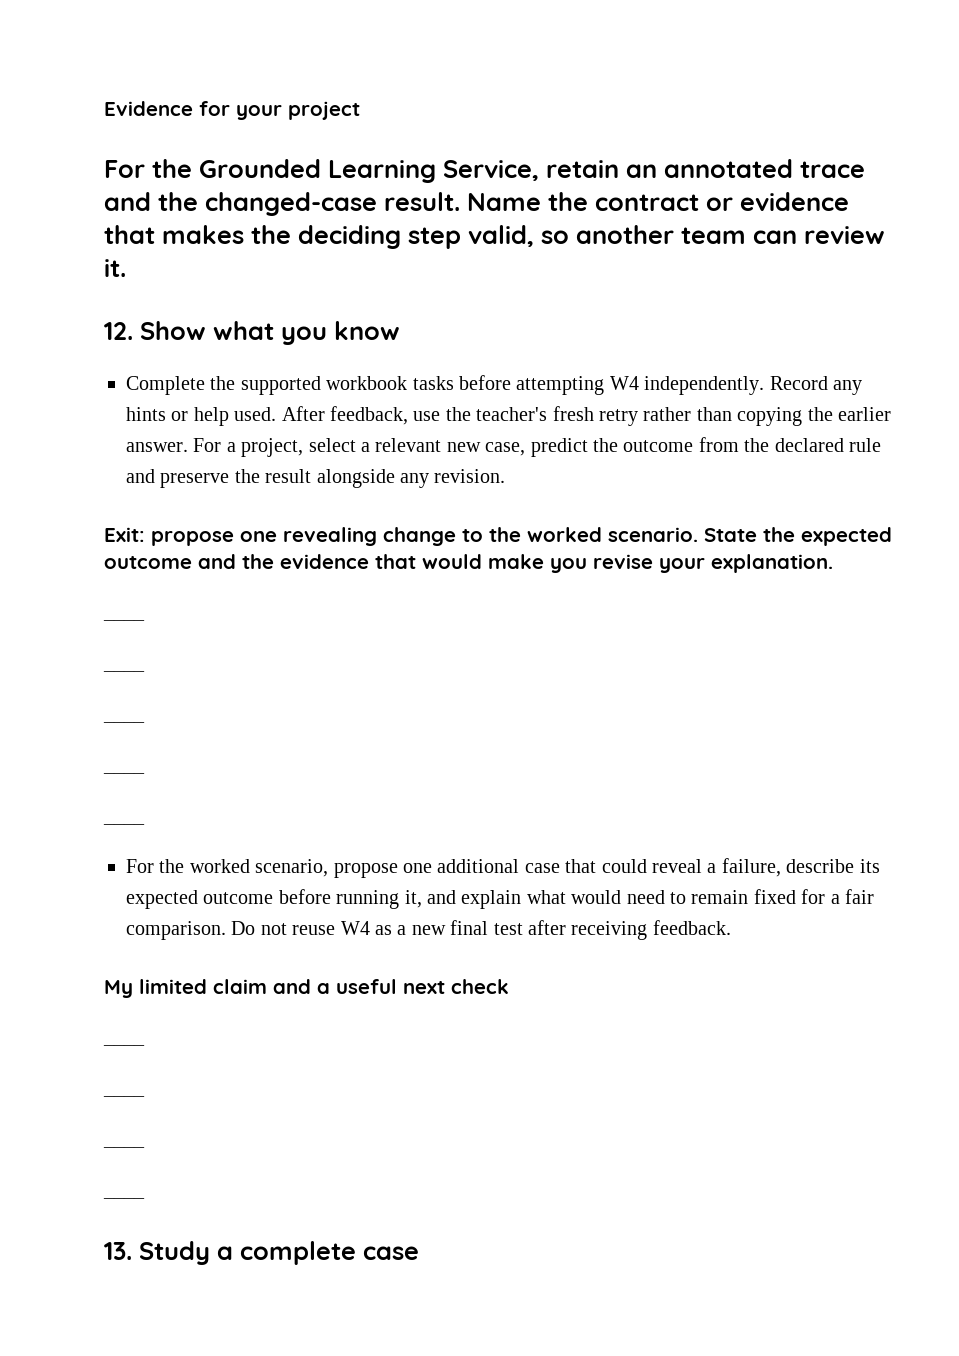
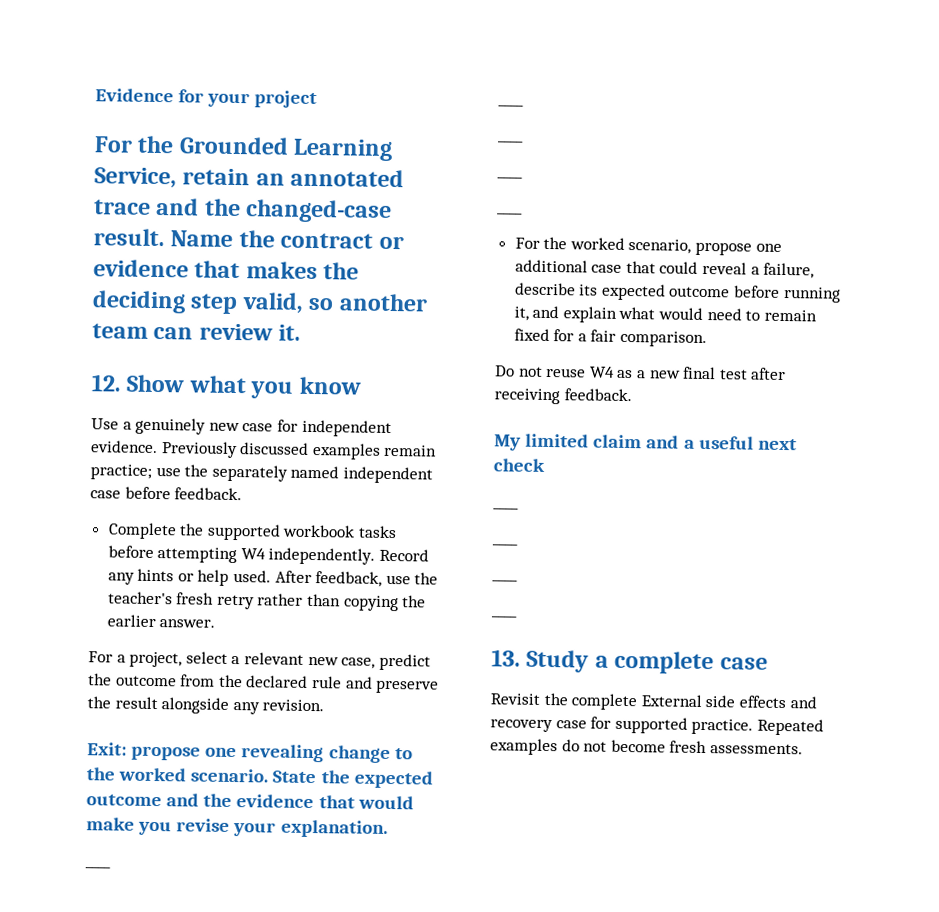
+ Use a genuinely new case for independent evidence. Previously discussed examples remain practice; use the separately named independent case before feedback.
- After feedback, use the teacher's fresh retry rather than copying the earlier answer. For a project, select a relevant new case, predict the outcome from the declared rule and preserve the result alongside any revision.
+ After feedback, use the teacher's fresh retry rather than copying the earlier answer.
+ For a project, select a relevant new case, predict the outcome from the declared rule and preserve the result alongside any revision.
- For the worked scenario, propose one additional case that could reveal a failure, describe its expected outcome before running it, and explain what would need to remain fixed for a fair comparison. Do not reuse W4 as a new final test after receiving feedback.
+ For the worked scenario, propose one additional case that could reveal a failure, describe its expected outcome before running it, and explain what would need to remain fixed for a fair comparison.
+ Do not reuse W4 as a new final test after receiving feedback.
+ Revisit the complete External side effects and recovery case for supported practice. Repeated examples do not become fresh assessments.

